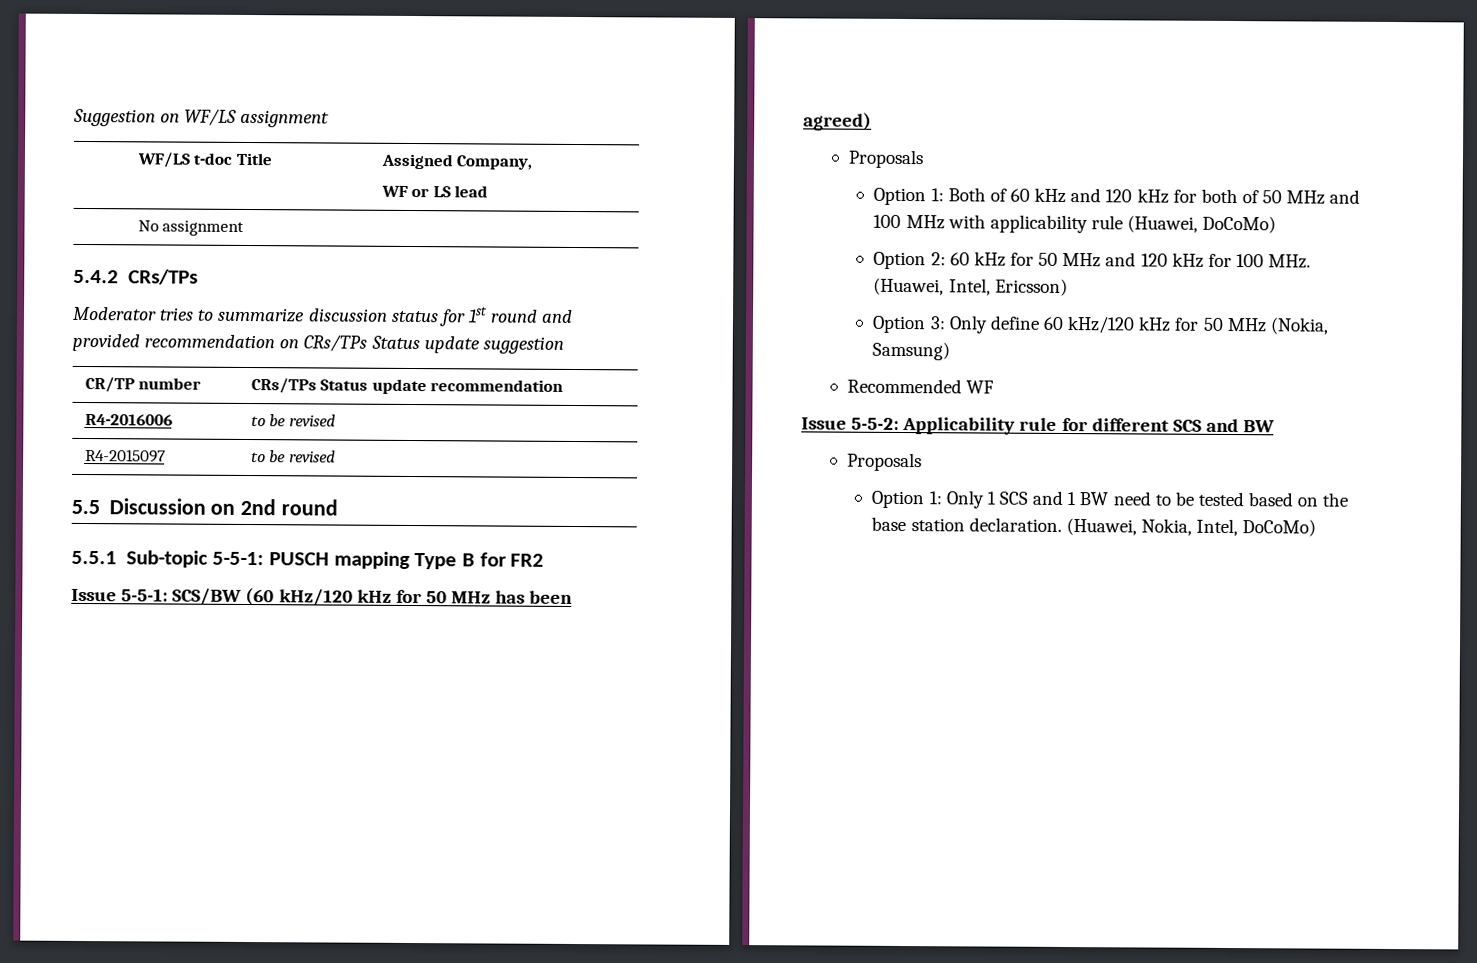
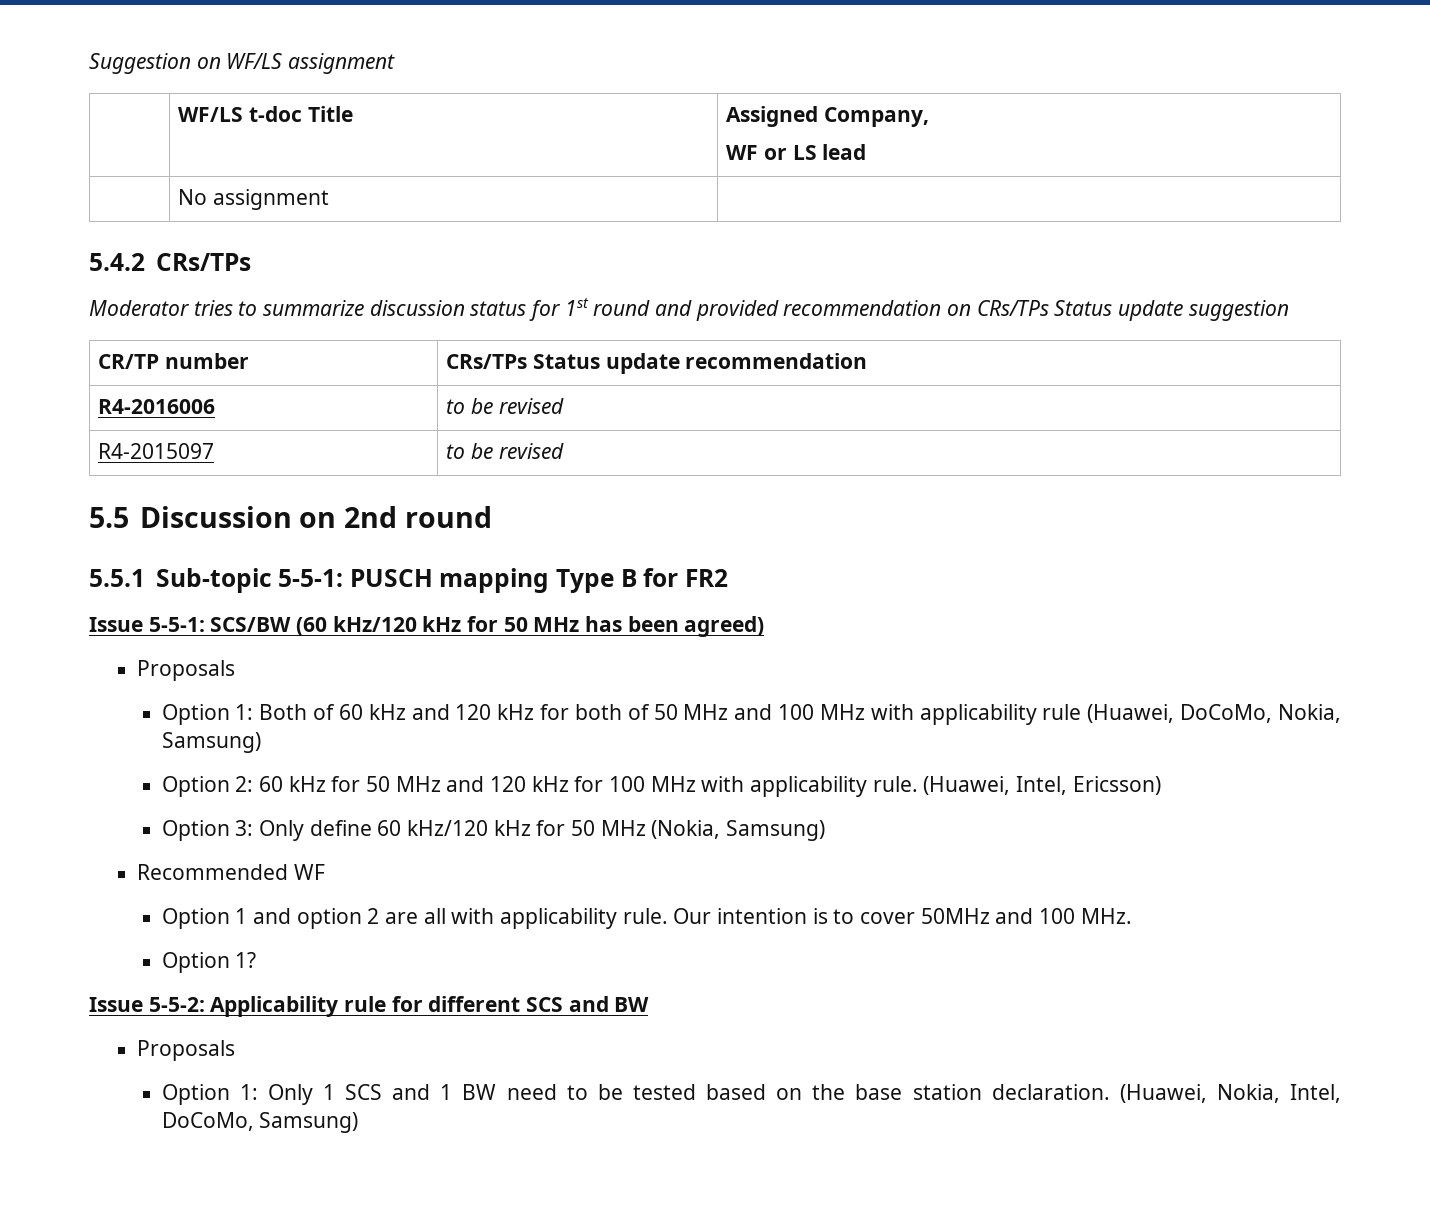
- Option 1: Both of 60 kHz and 120 kHz for both of 50 MHz and 100 MHz with applicability rule (Huawei, DoCoMo)
+ Option 1: Both of 60 kHz and 120 kHz for both of 50 MHz and 100 MHz with applicability rule (Huawei, DoCoMo, Nokia, Samsung)
- Option 2: 60 kHz for 50 MHz and 120 kHz for 100 MHz. (Huawei, Intel, Ericsson)
+ Option 2: 60 kHz for 50 MHz and 120 kHz for 100 MHz with applicability rule. (Huawei, Intel, Ericsson)
+ Option 1 and option 2 are all with applicability rule. Our intention is to cover 50MHz and 100 MHz.
+ Option 1?
- (Huawei, Nokia, Intel, DoCoMo)
+ (Huawei, Nokia, Intel, DoCoMo, Samsung)

